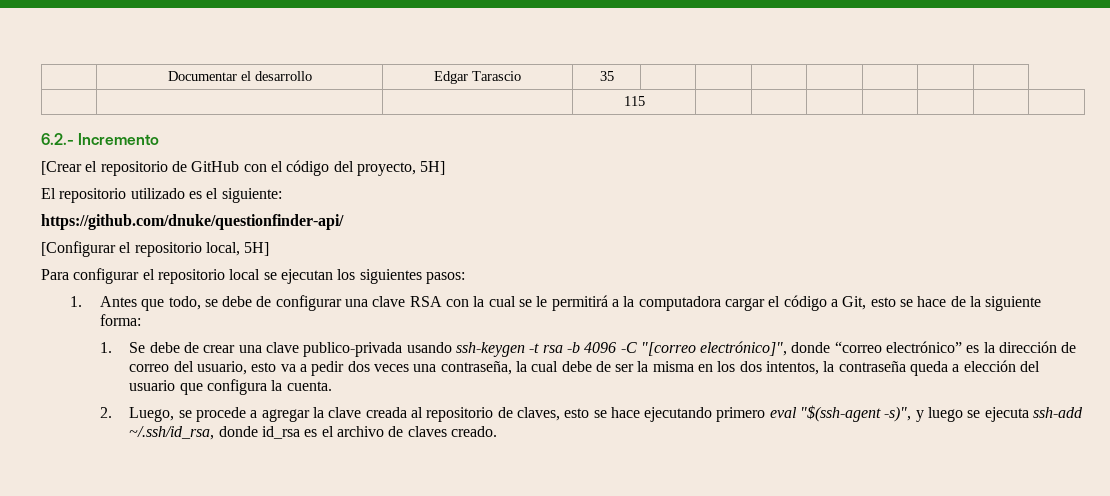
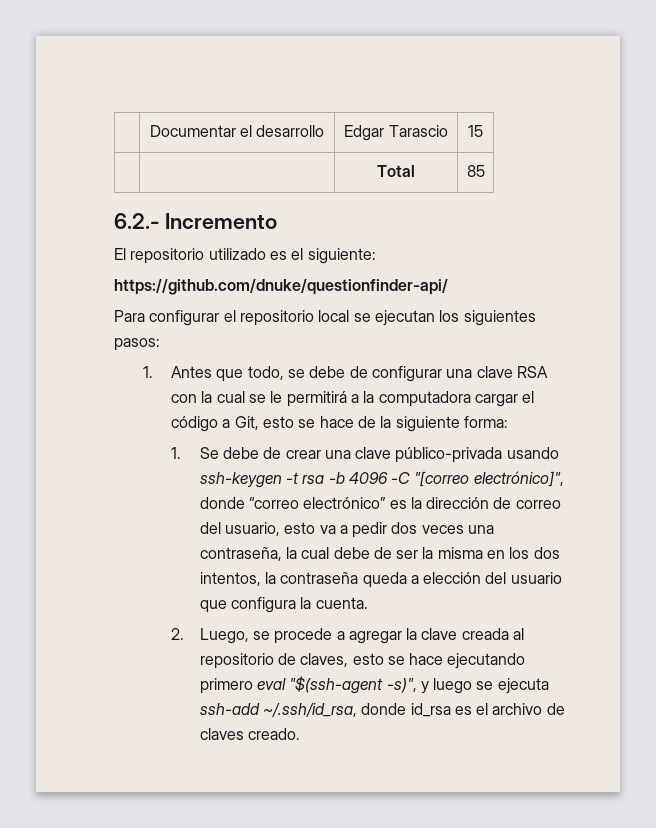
- | Documentar el desarrollo | Edgar Tarascio | 35 | | | | | | |
- | | | 115 | | | | | | |
+ | Documentar el desarrollo | Edgar Tarascio | 15
+ | | Total | 85
- [Crear el repositorio de GitHub con el código del proyecto, 5H]
- [Configurar el repositorio local, 5H]
- 1. Se debe de crear una clave publico-privada usando ssh-keygen -t rsa -b 4096 -C "[correo electrónico]", donde “correo electrónico” es la dirección de correo del usuario, esto va a pedir dos veces una contraseña, la cual debe de ser la misma en los dos intentos, la contraseña queda a elección del usuario que configura la cuenta.
+ 1. Se debe de crear una clave público-privada usando ssh-keygen -t rsa -b 4096 -C "[correo electrónico]", donde “correo electrónico” es la dirección de correo del usuario, esto va a pedir dos veces una contraseña, la cual debe de ser la misma en los dos intentos, la contraseña queda a elección del usuario que configura la cuenta.

